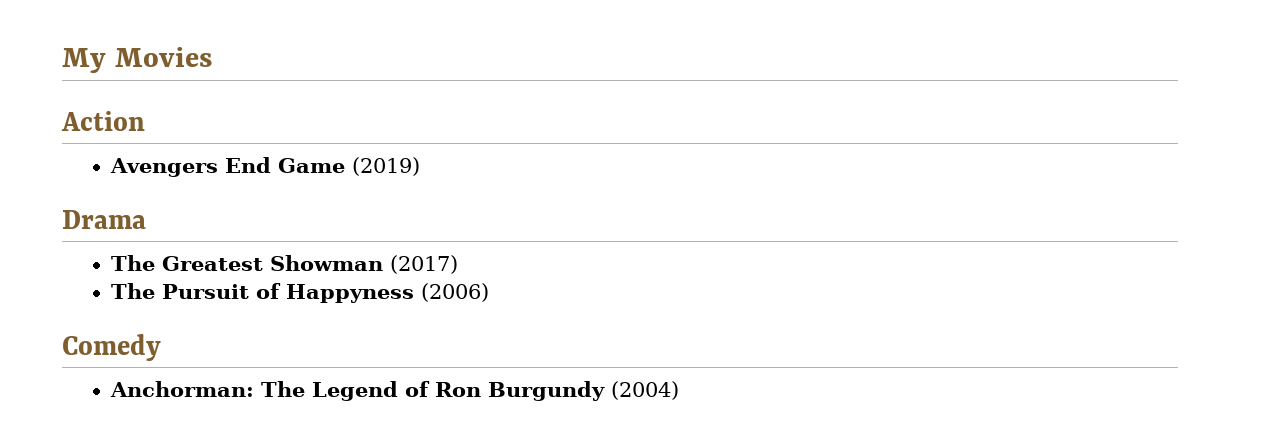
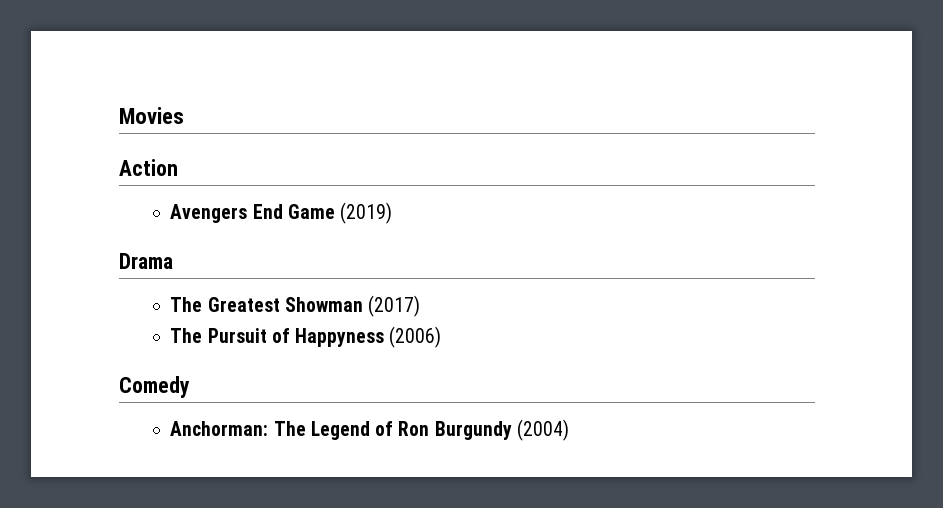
- My Movies
+ Movies

